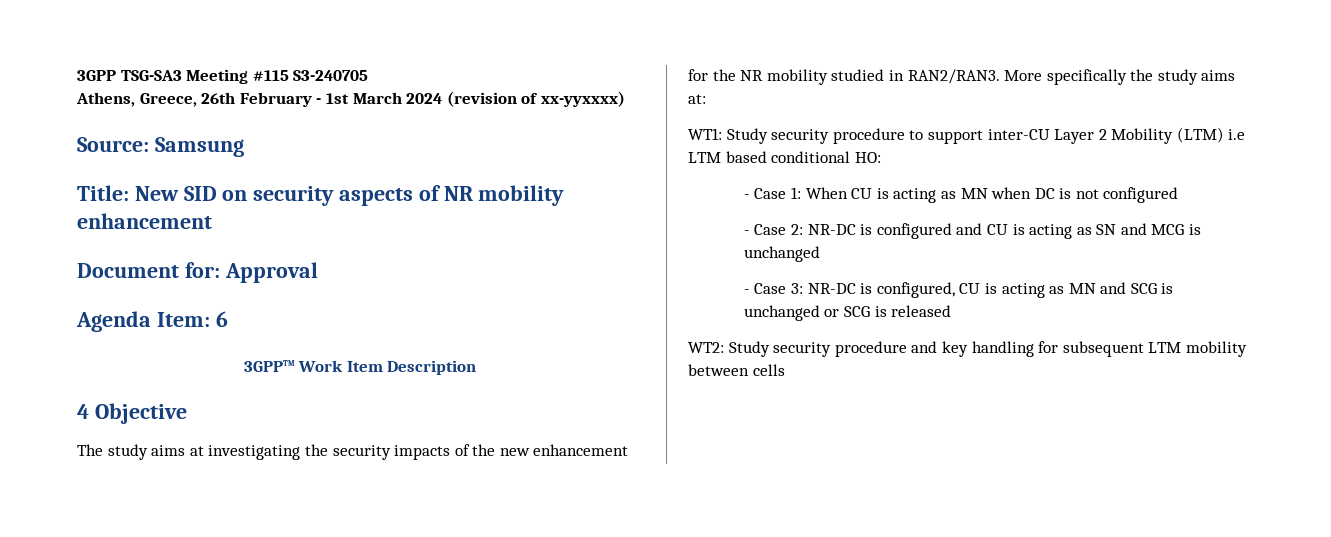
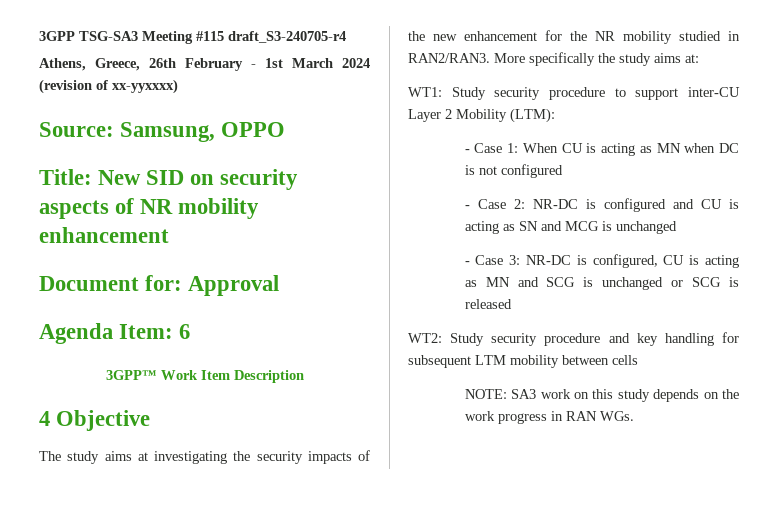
- 3GPP TSG-SA3 Meeting #115 S3-240705
+ 3GPP TSG-SA3 Meeting #115 draft_S3-240705-r4
- Source: Samsung
+ Source: Samsung, OPPO
- WT1: Study security procedure to support inter-CU Layer 2 Mobility (LTM) i.e LTM based conditional HO:
+ WT1: Study security procedure to support inter-CU Layer 2 Mobility (LTM):
+ NOTE: SA3 work on this study depends on the work progress in RAN WGs.

